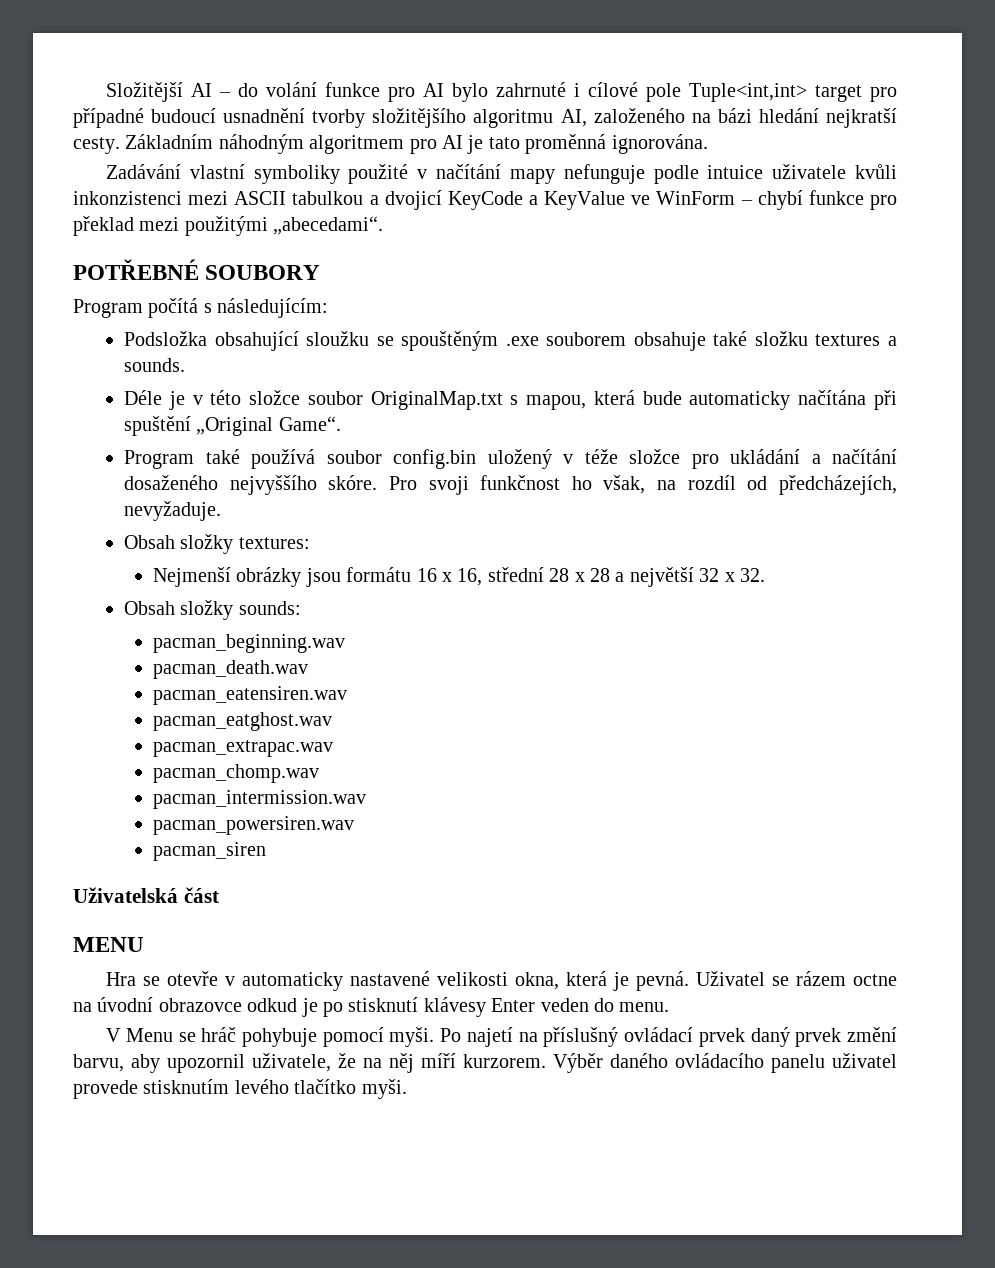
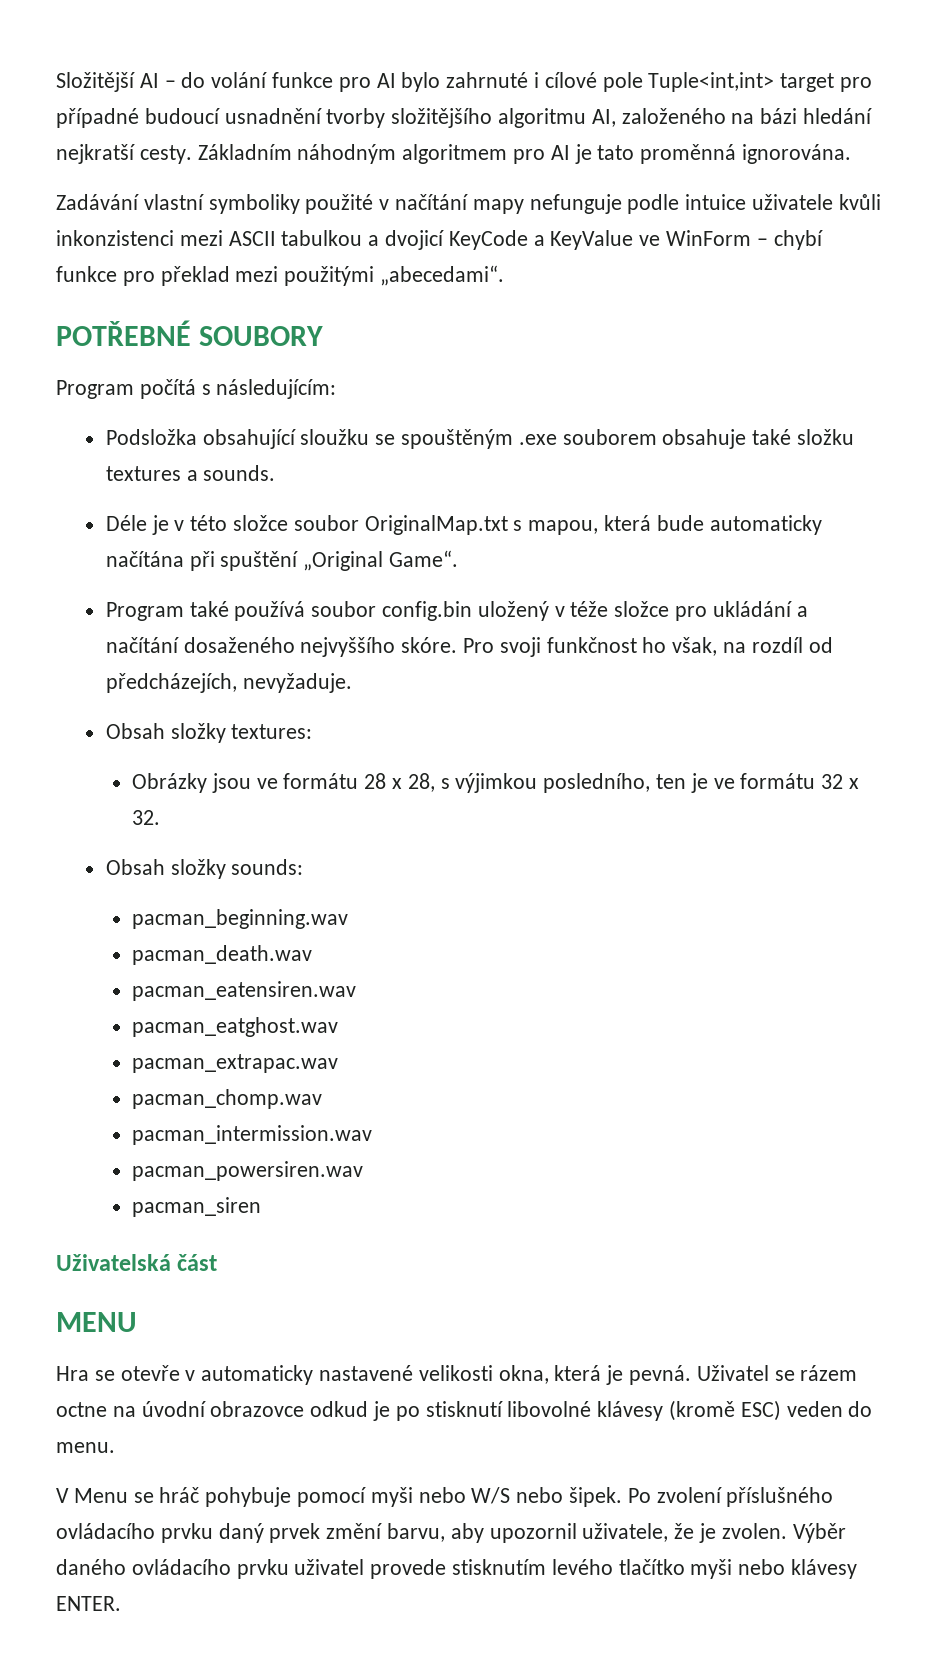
- Nejmenší obrázky jsou formátu 16 x 16, střední 28 x 28 a největší 32 x 32.
+ Obrázky jsou ve formátu 28 x 28, s výjimkou posledního, ten je ve formátu 32 x 32.
- Uživatel se rázem octne na úvodní obrazovce odkud je po stisknutí klávesy Enter veden do menu.
+ Uživatel se rázem octne na úvodní obrazovce odkud je po stisknutí libovolné klávesy (kromě ESC) veden do menu.
- V Menu se hráč pohybuje pomocí myši. Po najetí na příslušný ovládací prvek daný prvek změní barvu, aby upozornil uživatele, že na něj míří kurzorem.
+ V Menu se hráč pohybuje pomocí myši nebo W/S nebo šipek. Po zvolení příslušného ovládacího prvku daný prvek změní barvu, aby upozornil uživatele, že je zvolen.
- Výběr daného ovládacího panelu uživatel provede stisknutím levého tlačítko myši.
+ Výběr daného ovládacího prvku uživatel provede stisknutím levého tlačítko myši nebo klávesy ENTER.

